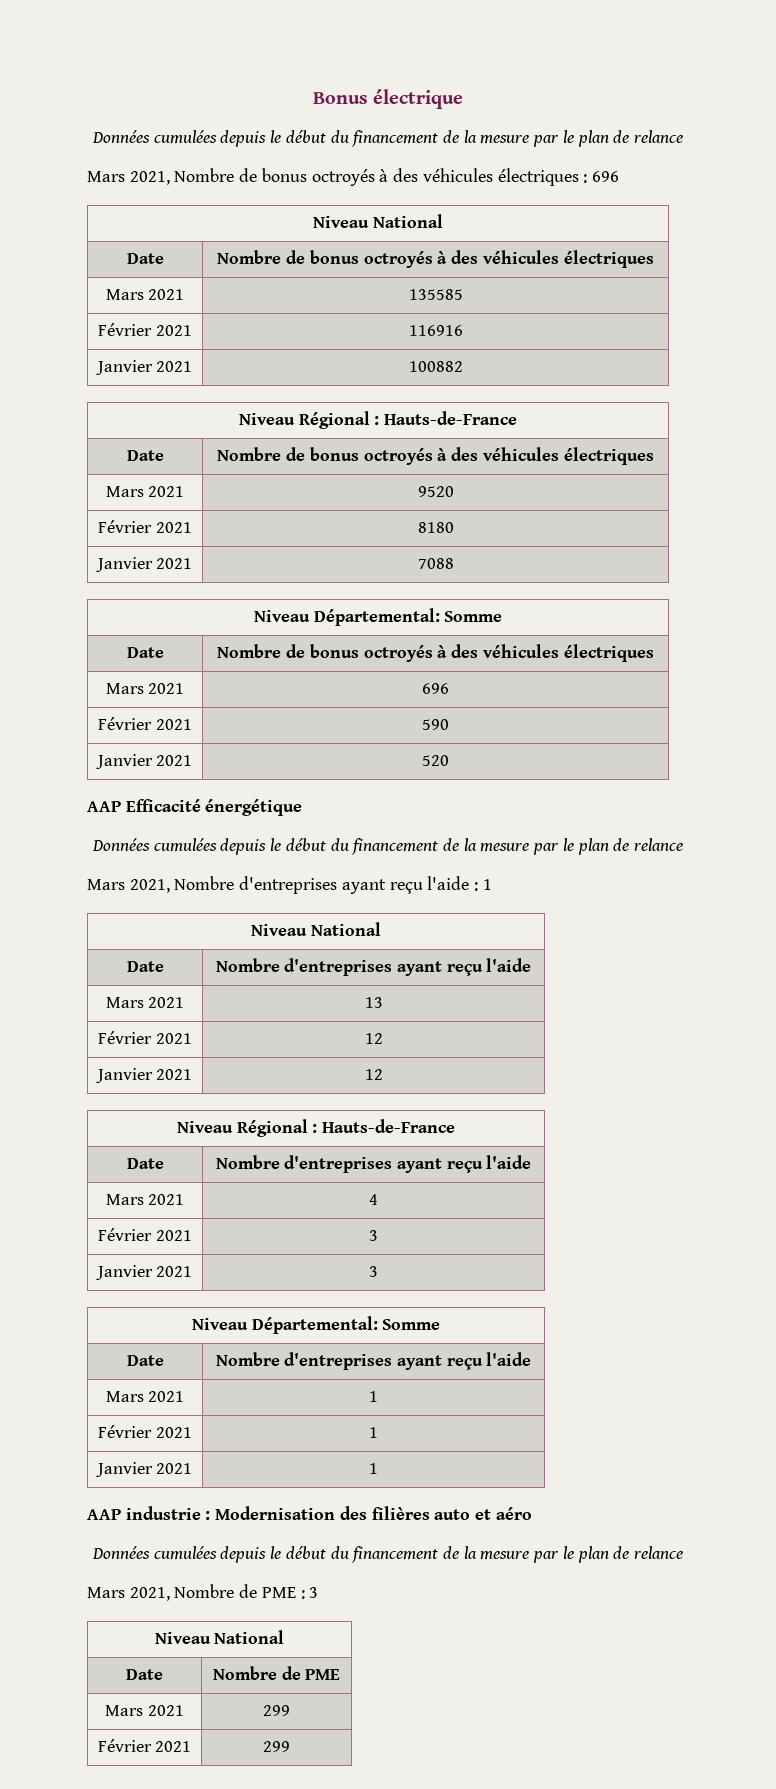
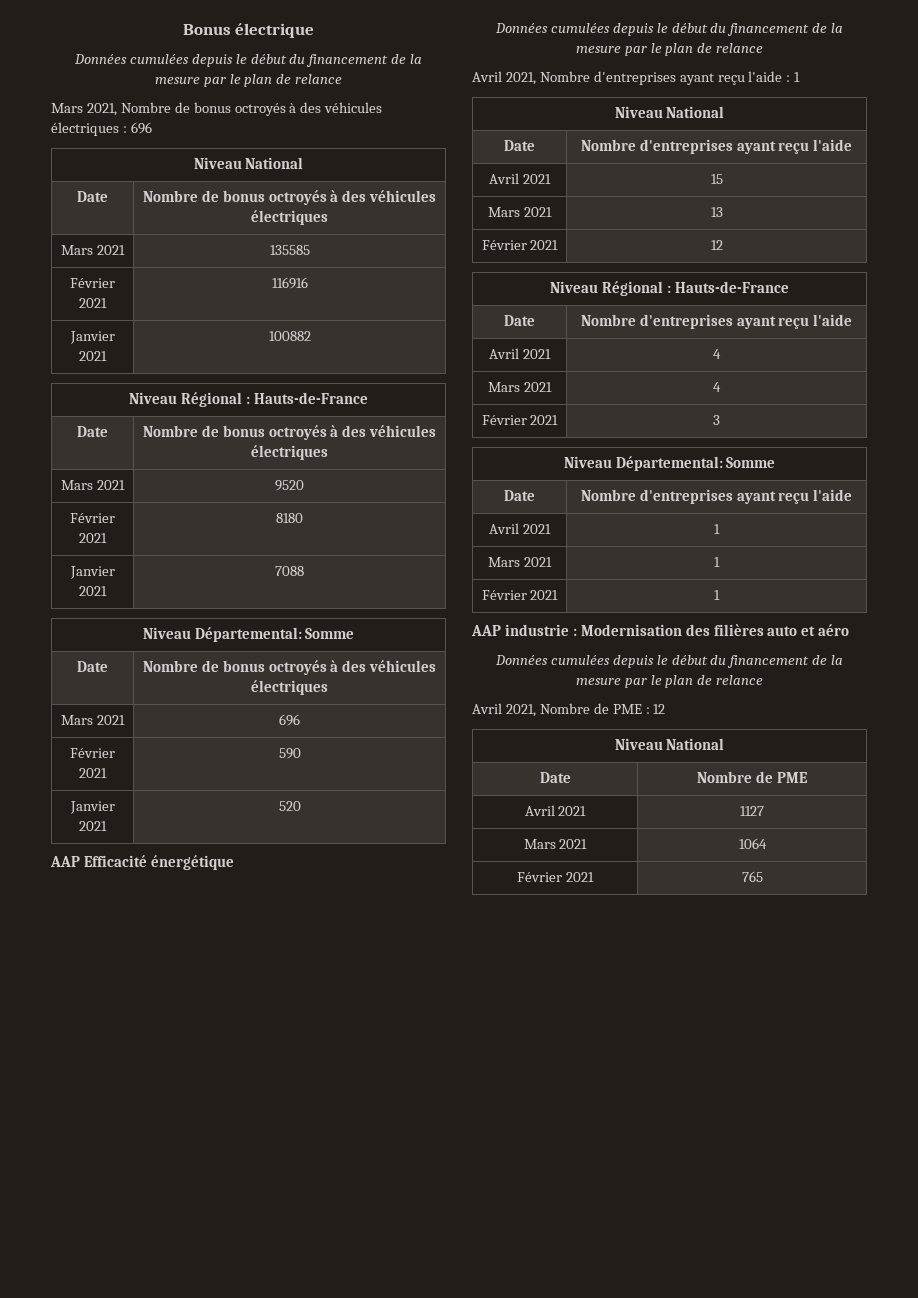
- Mars 2021, Nombre d'entreprises ayant reçu l'aide : 1
+ Avril 2021, Nombre d'entreprises ayant reçu l'aide : 1
+ Avril 2021 | 15
- Janvier 2021 | 12
+ Avril 2021 | 4
- Janvier 2021 | 3
+ Avril 2021 | 1
- Janvier 2021 | 1
- Mars 2021, Nombre de PME : 3
+ Avril 2021, Nombre de PME : 12
- Mars 2021 | 299
- Février 2021 | 299
+ Avril 2021 | 1127
+ Mars 2021 | 1064
+ Février 2021 | 765

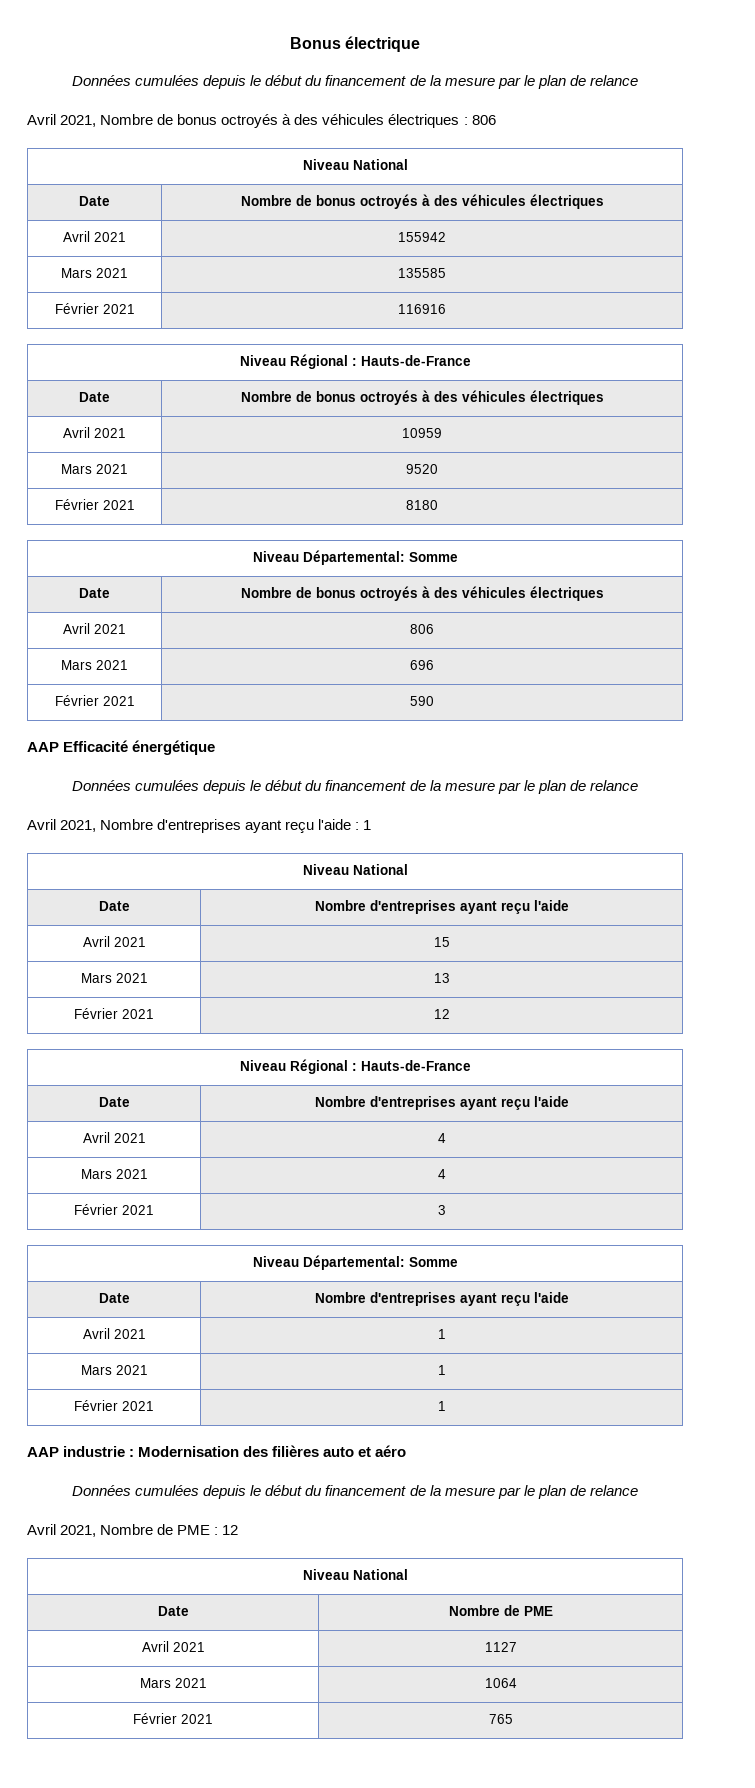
- Mars 2021, Nombre de bonus octroyés à des véhicules électriques : 696
+ Avril 2021, Nombre de bonus octroyés à des véhicules électriques : 806
+ Avril 2021 | 155942
- Janvier 2021 | 100882
+ Avril 2021 | 10959
- Janvier 2021 | 7088
+ Avril 2021 | 806
- Janvier 2021 | 520

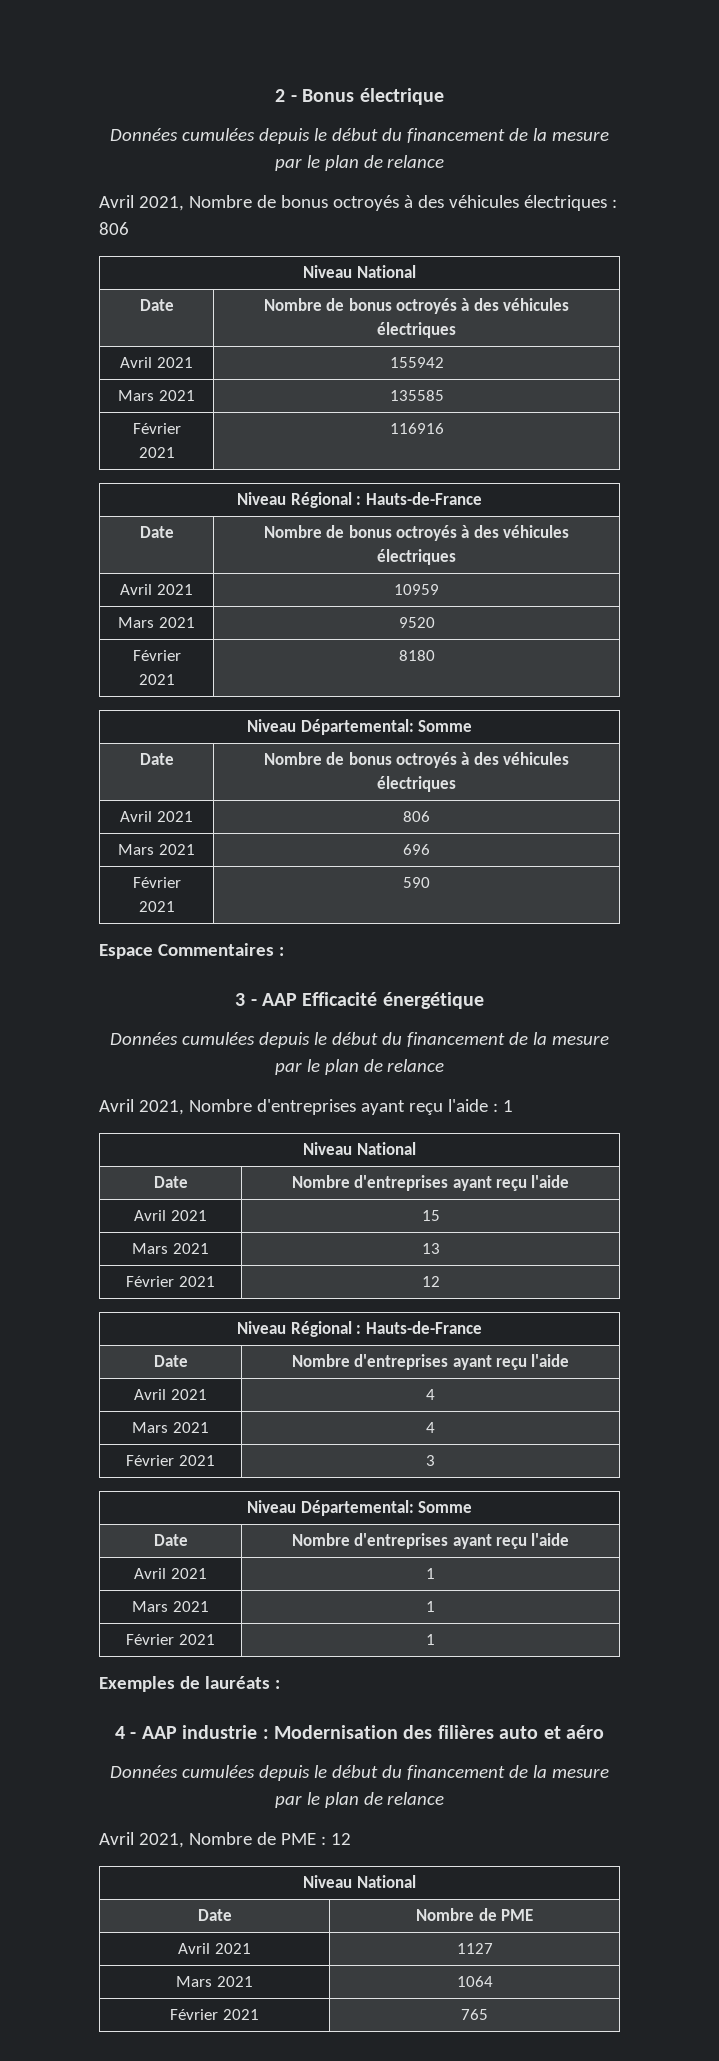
- Bonus électrique
+ 2 - Bonus électrique
- AAP Efficacité énergétique
+ Espace Commentaires :
+ 3 - AAP Efficacité énergétique
- AAP industrie : Modernisation des filières auto et aéro
+ Exemples de lauréats :
+ 4 - AAP industrie : Modernisation des filières auto et aéro

